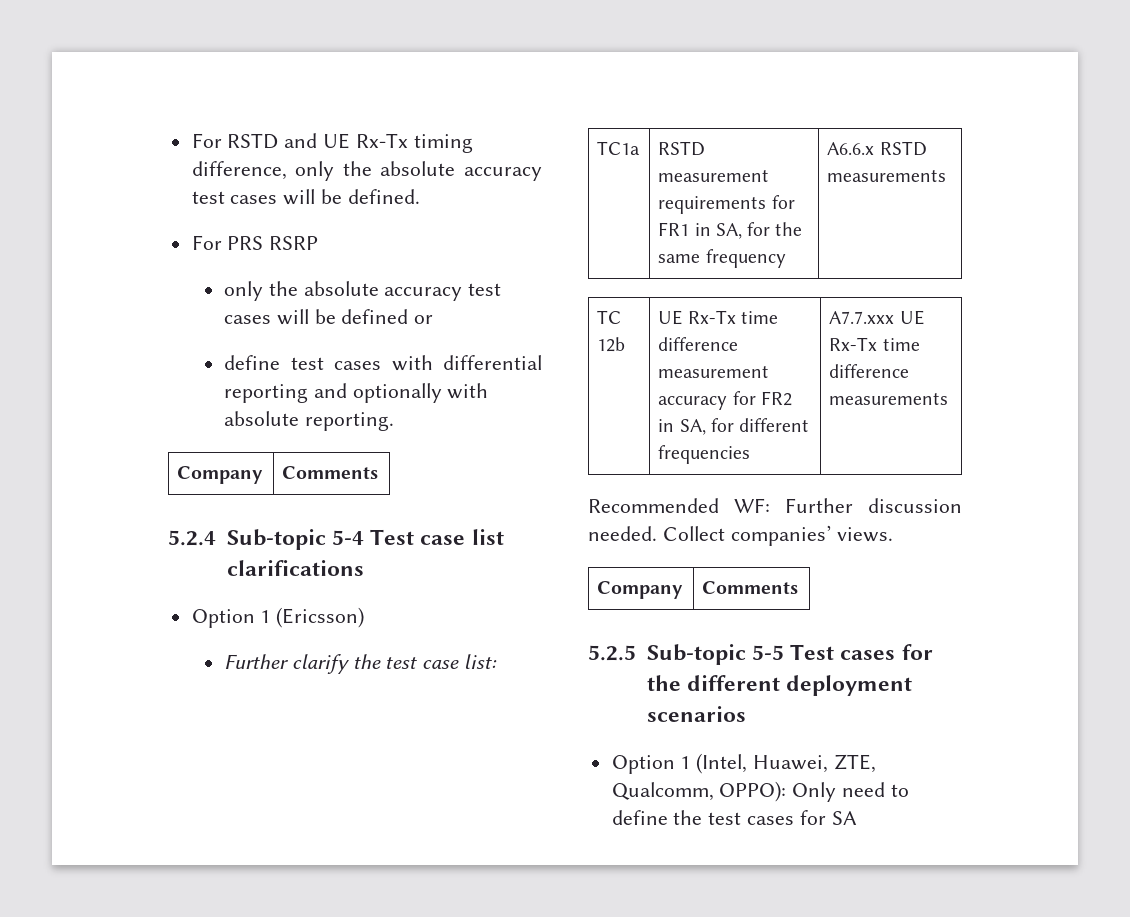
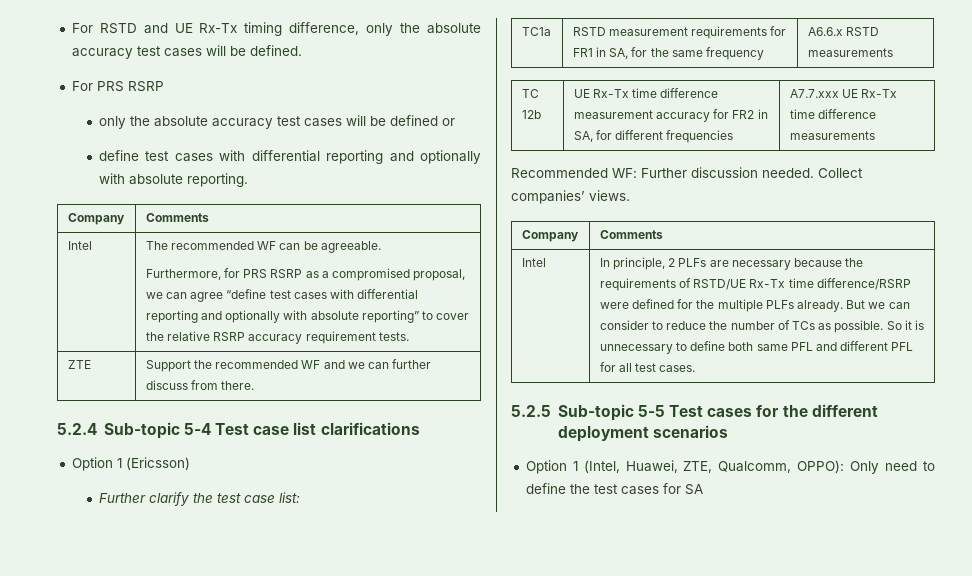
+ Intel | The recommended WF can be agreeable.
+ Furthermore, for PRS RSRP as a compromised proposal, we can agree “define test cases with differential reporting and optionally with absolute reporting” to cover the relative RSRP accuracy requirement tests.
+ ZTE | Support the recommended WF and we can further discuss from there.
+ Intel | In principle, 2 PLFs are necessary because the requirements of RSTD/UE Rx-Tx time difference/RSRP were defined for the multiple PLFs already. But we can consider to reduce the number of TCs as possible. So it is unnecessary to define both same PFL and different PFL for all test cases.

